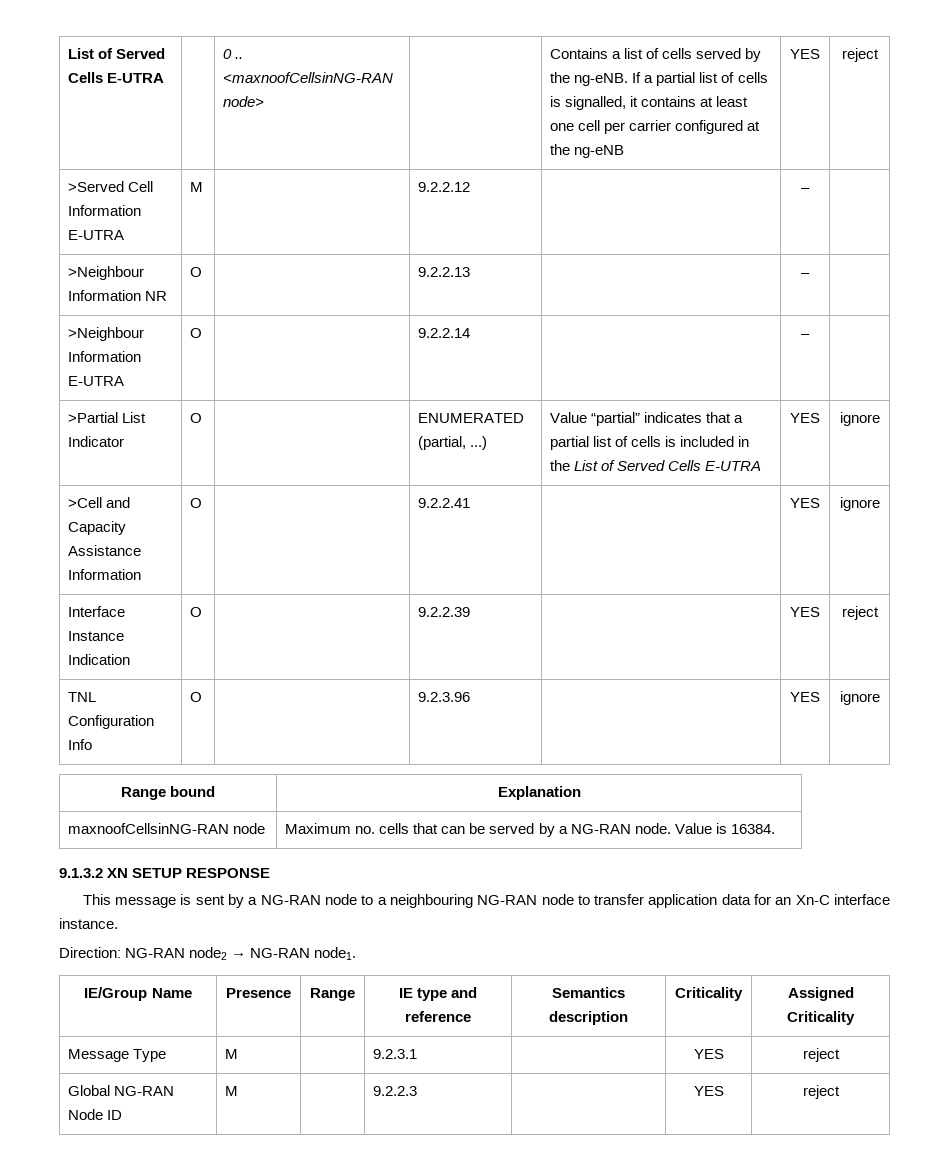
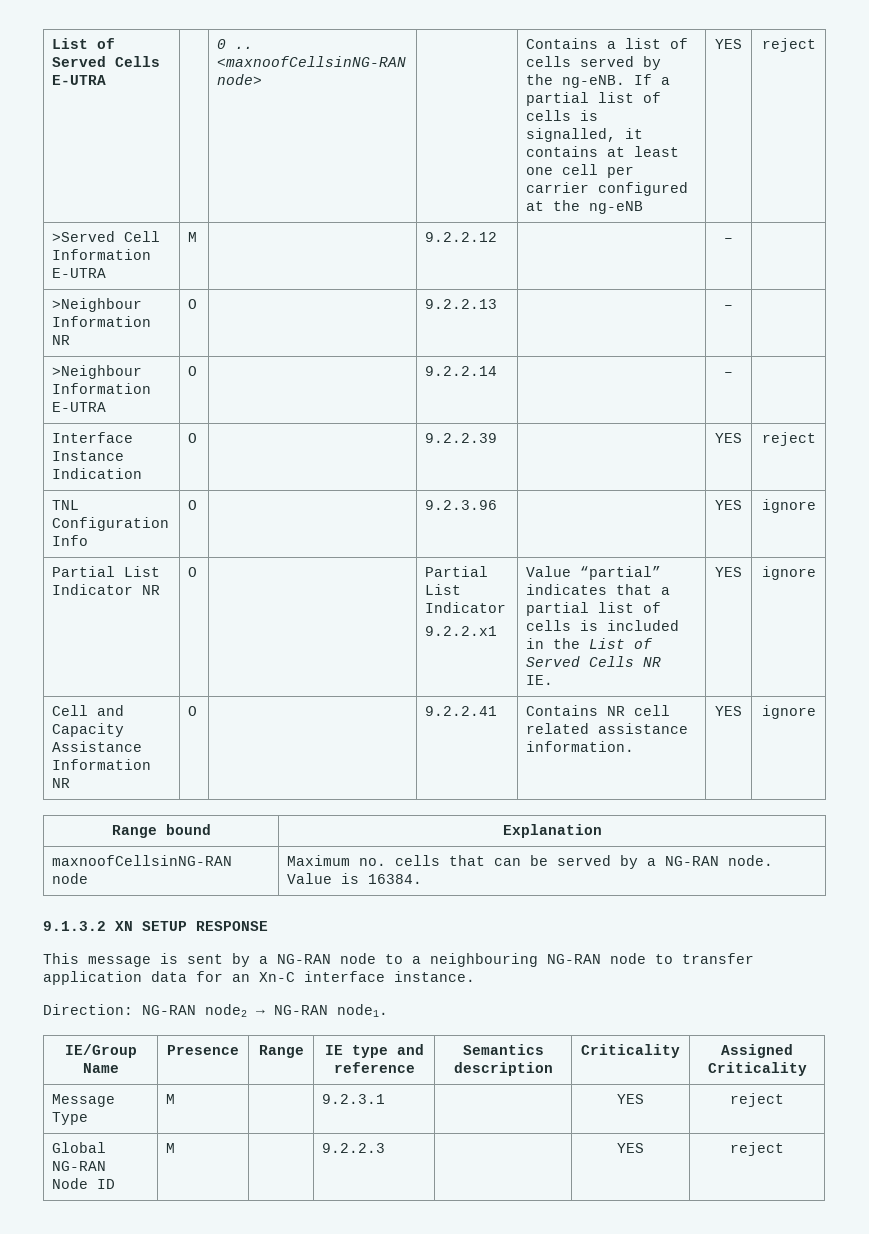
- >Partial List Indicator | O | | ENUMERATED (partial, ...) | Value “partial” indicates that a partial list of cells is included in the List of Served Cells E-UTRA | YES | ignore
- >Cell and Capacity Assistance Information | O | | 9.2.2.41 | | YES | ignore
+ Partial List Indicator NR | O | | Partial List Indicator
+ 9.2.2.x1 | Value “partial” indicates that a partial list of cells is included in the List of Served Cells NR IE. | YES | ignore
+ Cell and Capacity Assistance Information NR | O | | 9.2.2.41 | Contains NR cell related assistance information. | YES | ignore

